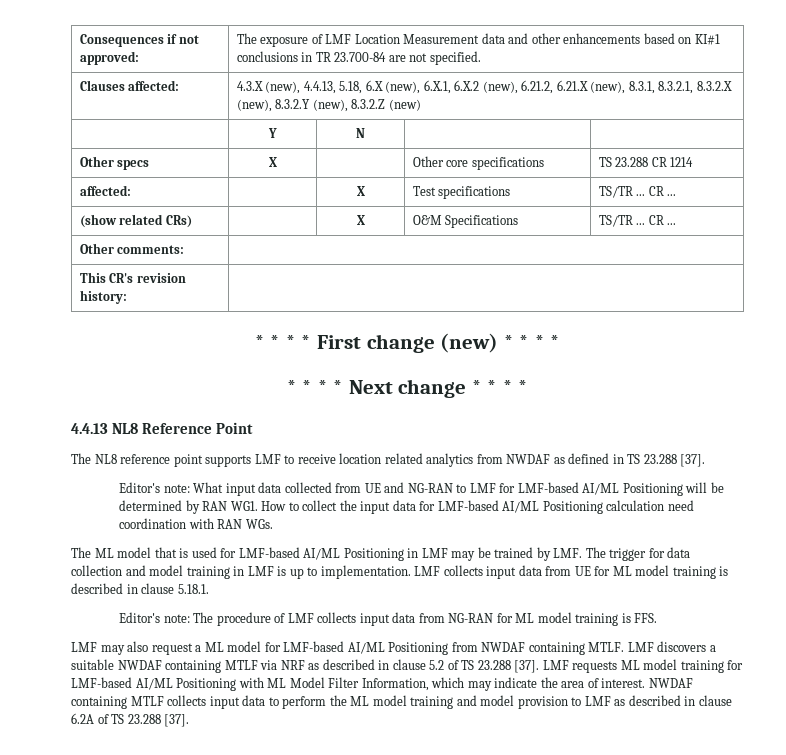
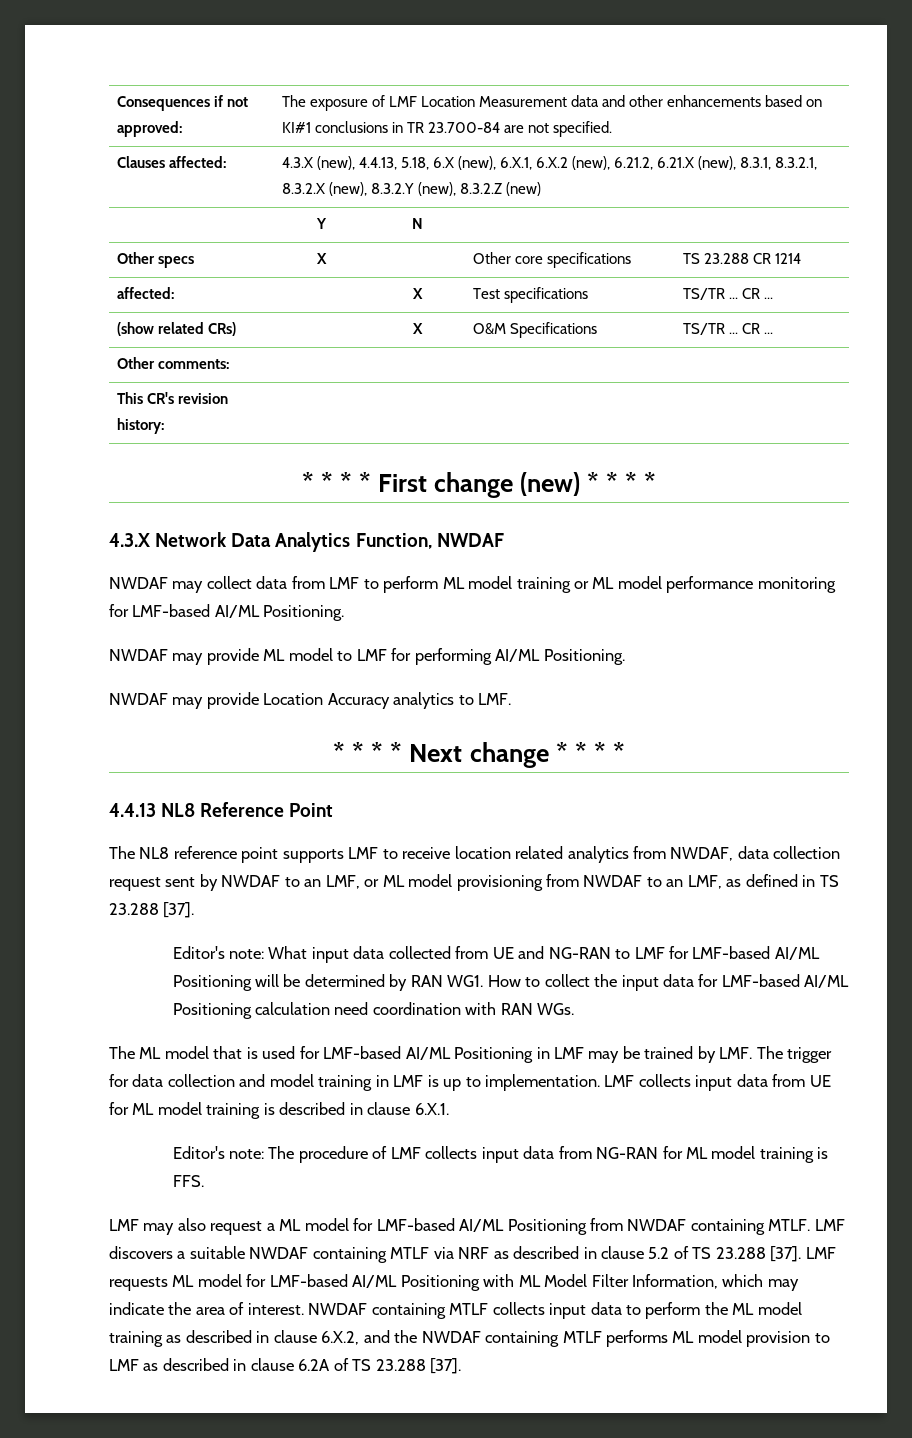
+ 4.3.X Network Data Analytics Function, NWDAF
+ NWDAF may collect data from LMF to perform ML model training or ML model performance monitoring for LMF-based AI/ML Positioning.
+ NWDAF may provide ML model to LMF for performing AI/ML Positioning.
+ NWDAF may provide Location Accuracy analytics to LMF.
- The NL8 reference point supports LMF to receive location related analytics from NWDAF as defined in TS 23.288 [37].
+ The NL8 reference point supports LMF to receive location related analytics from NWDAF, data collection request sent by NWDAF to an LMF, or ML model provisioning from NWDAF to an LMF, as defined in TS 23.288 [37].
- LMF collects input data from UE for ML model training is described in clause 5.18.1.
+ LMF collects input data from UE for ML model training is described in clause 6.X.1.
- LMF requests ML model training for LMF-based AI/ML Positioning with ML Model Filter Information, which may indicate the area of interest.
+ LMF requests ML model for LMF-based AI/ML Positioning with ML Model Filter Information, which may indicate the area of interest.
- NWDAF containing MTLF collects input data to perform the ML model training and model provision to LMF as described in clause 6.2A of TS 23.288 [37].
+ NWDAF containing MTLF collects input data to perform the ML model training as described in clause 6.X.2, and the NWDAF containing MTLF performs ML model provision to LMF as described in clause 6.2A of TS 23.288 [37].

